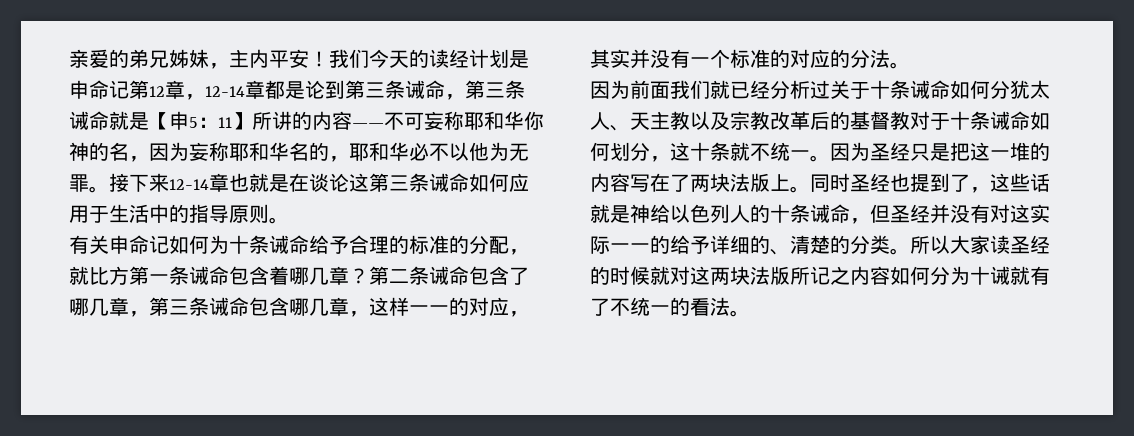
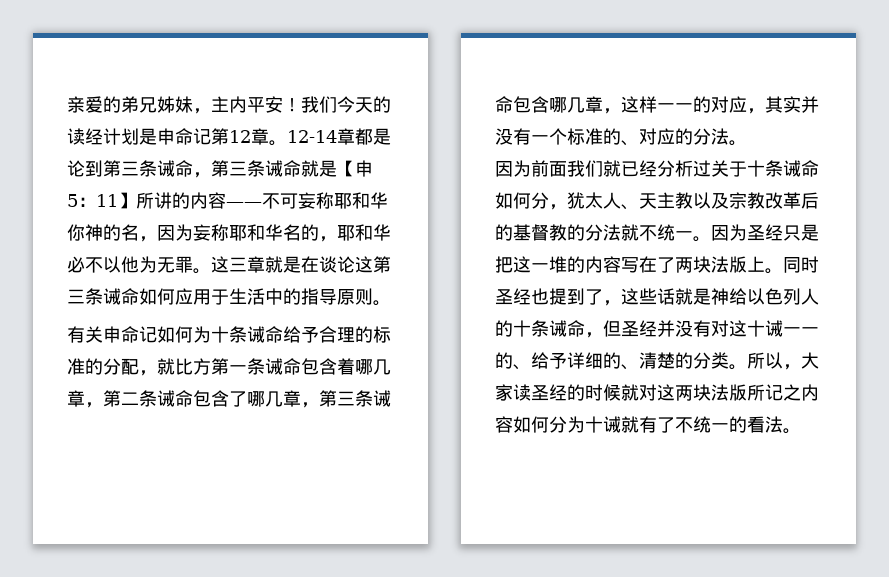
- 我们今天的读经计划是申命记第12章，12-14章都是论到第三条诫命，第三条诫命就是【申5：11】所讲的内容——不可妄称耶和华你神的名，因为妄称耶和华名的，耶和华必不以他为无罪。
+ 我们今天的读经计划是申命记第12章。12-14章都是论到第三条诫命，第三条诫命就是【申5：11】所讲的内容——不可妄称耶和华你神的名，因为妄称耶和华名的，耶和华必不以他为无罪。
- 接下来12-14章也就是在谈论这第三条诫命如何应用于生活中的指导原则。
+ 这三章就是在谈论这第三条诫命如何应用于生活中的指导原则。
- 有关申命记如何为十条诫命给予合理的标准的分配，就比方第一条诫命包含着哪几章？第二条诫命包含了哪几章，第三条诫命包含哪几章，这样一一的对应，其实并没有一个标准的对应的分法。
+ 有关申命记如何为十条诫命给予合理的标准的分配，就比方第一条诫命包含着哪几章，第二条诫命包含了哪几章，第三条诫命包含哪几章，这样一一的对应，其实并没有一个标准的、对应的分法。
- 因为前面我们就已经分析过关于十条诫命如何分犹太人、天主教以及宗教改革后的基督教对于十条诫命如何划分，这十条就不统一。
+ 因为前面我们就已经分析过关于十条诫命如何分，犹太人、天主教以及宗教改革后的基督教的分法就不统一。
- 同时圣经也提到了，这些话就是神给以色列人的十条诫命，但圣经并没有对这实际一一的给予详细的、清楚的分类。
+ 同时圣经也提到了，这些话就是神给以色列人的十条诫命，但圣经并没有对这十诫一一的、给予详细的、清楚的分类。
- 所以大家读圣经的时候就对这两块法版所记之内容如何分为十诫就有了不统一的看法。
+ 所以，大家读圣经的时候就对这两块法版所记之内容如何分为十诫就有了不统一的看法。

